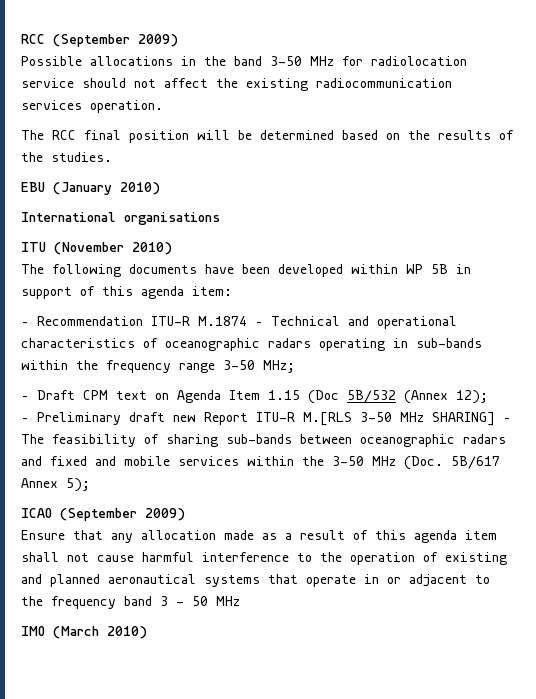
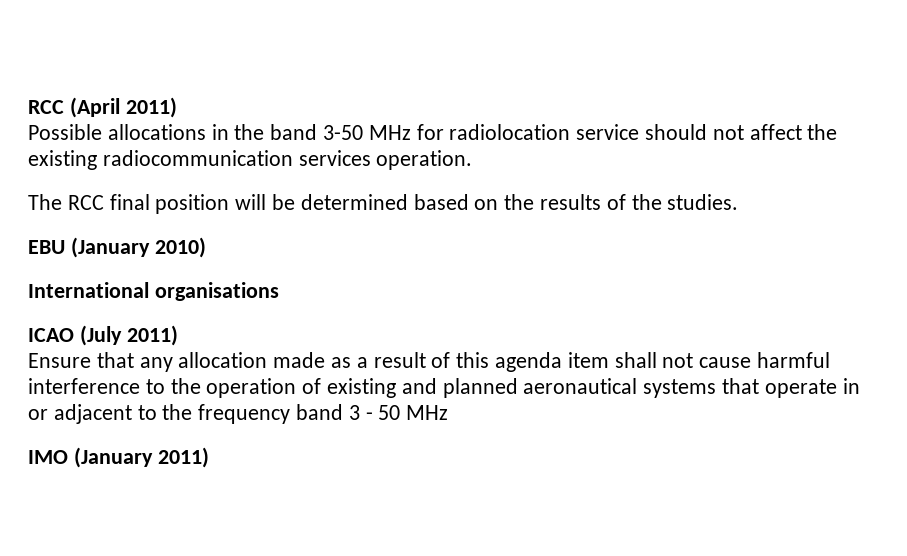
- RCC (September 2009)
+ RCC (April 2011)
- ITU (November 2010)
- The following documents have been developed within WP 5B in support of this agenda item:
- – Recommendation ITU-R M.1874 – Technical and operational characteristics of oceanographic radars operating in sub-bands within the frequency range 3-50 MHz;
- – Draft CPM text on Agenda Item 1.15 (Doc 5B/532 (Annex 12);
- – Preliminary draft new Report ITU-R M.[RLS 3-50 MHz SHARING] – The feasibility of sharing sub-bands between oceanographic radars and fixed and mobile services within the 3-50 MHz (Doc. 5B/617 Annex 5);
- ICAO (September 2009)
+ ICAO (July 2011)
- IMO (March 2010)
+ IMO (January 2011)

